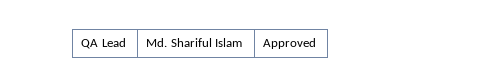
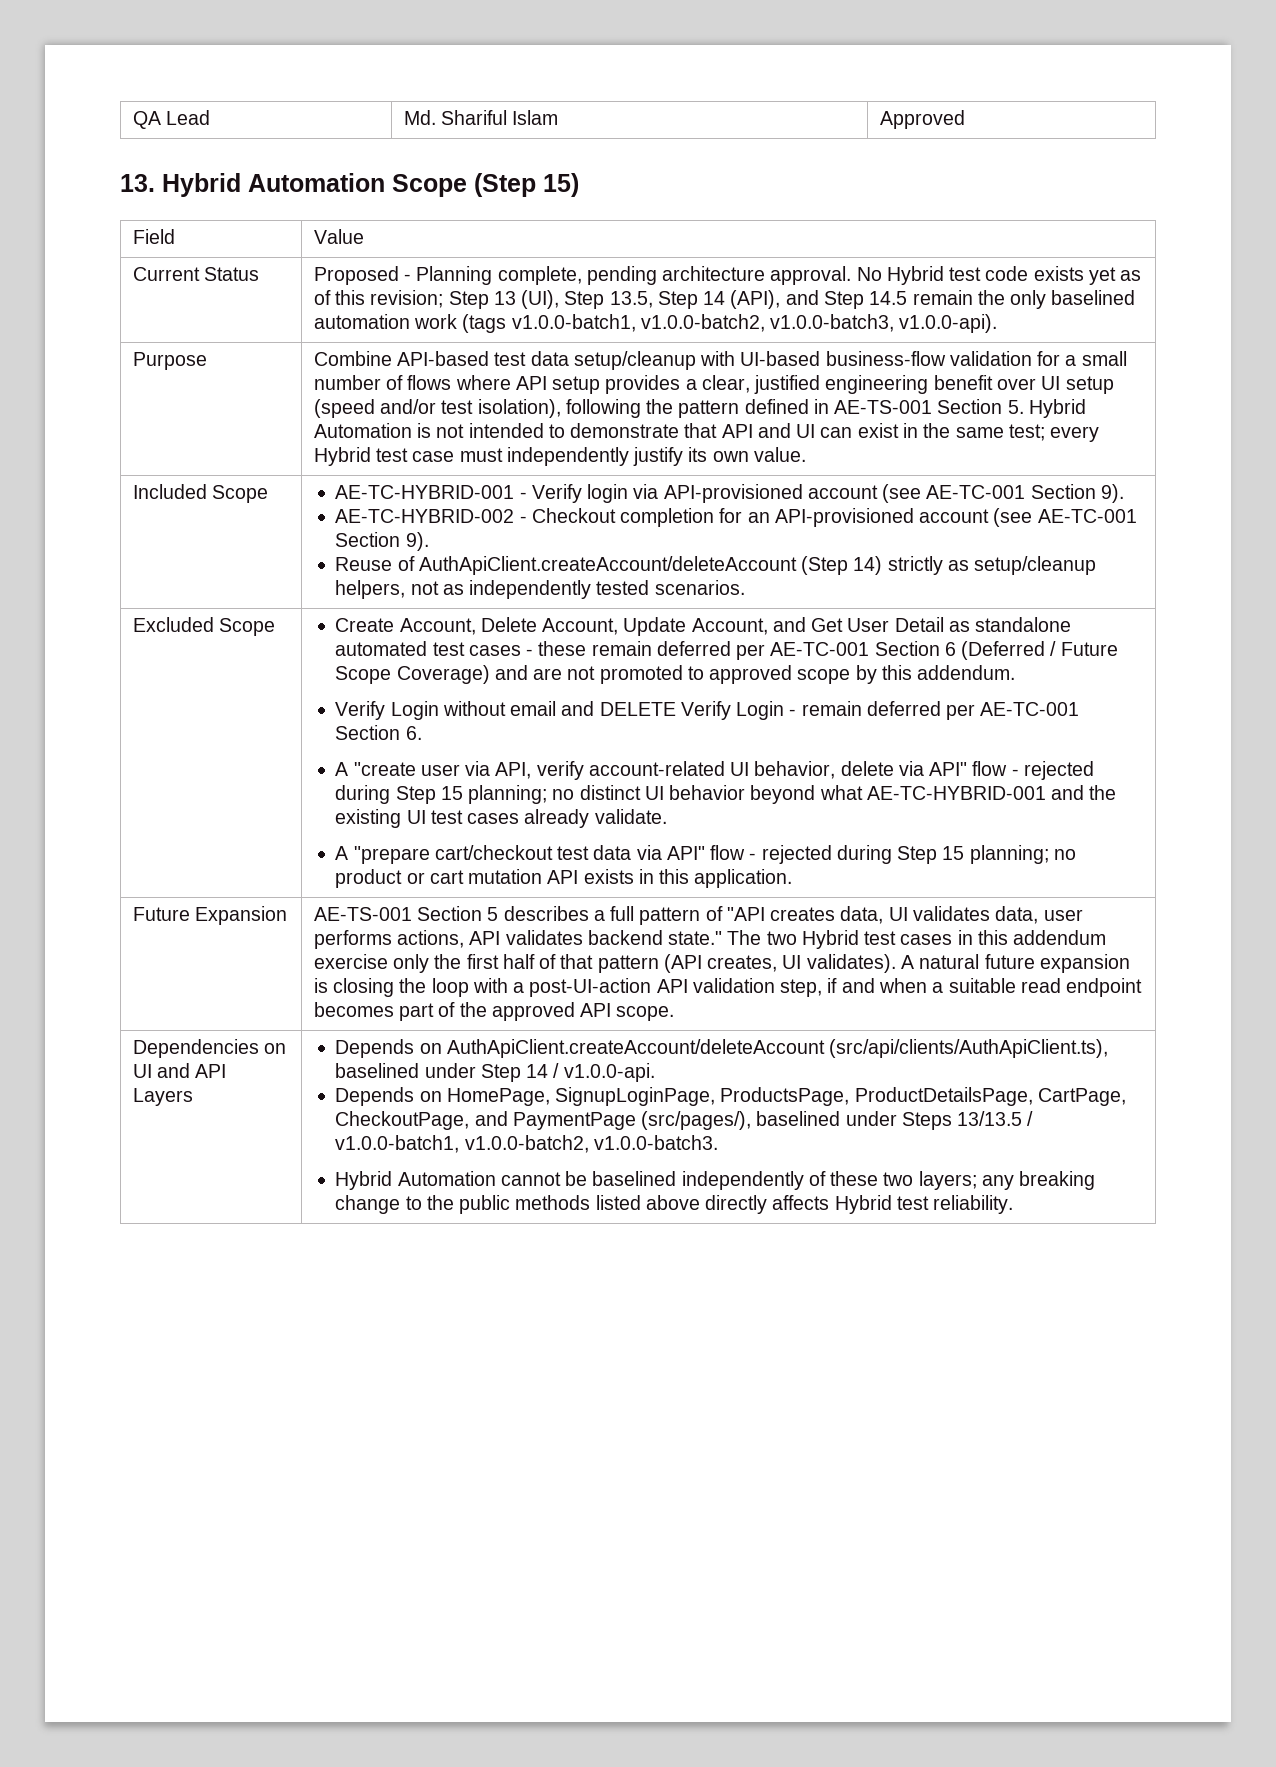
+ 13. Hybrid Automation Scope (Step 15)
+ Field | Value
+ Current Status | Proposed - Planning complete, pending architecture approval. No Hybrid test code exists yet as of this revision; Step 13 (UI), Step 13.5, Step 14 (API), and Step 14.5 remain the only baselined automation work (tags v1.0.0-batch1, v1.0.0-batch2, v1.0.0-batch3, v1.0.0-api).
+ Purpose | Combine API-based test data setup/cleanup with UI-based business-flow validation for a small number of flows where API setup provides a clear, justified engineering benefit over UI setup (speed and/or test isolation), following the pattern defined in AE-TS-001 Section 5. Hybrid Automation is not intended to demonstrate that API and UI can exist in the same test; every Hybrid test case must independently justify its own value.
+ Included Scope | AE-TC-HYBRID-001 - Verify login via API-provisioned account (see AE-TC-001 Section 9).
+ AE-TC-HYBRID-002 - Checkout completion for an API-provisioned account (see AE-TC-001 Section 9).
+ Reuse of AuthApiClient.createAccount/deleteAccount (Step 14) strictly as setup/cleanup helpers, not as independently tested scenarios.
+ Excluded Scope | Create Account, Delete Account, Update Account, and Get User Detail as standalone automated test cases - these remain deferred per AE-TC-001 Section 6 (Deferred / Future Scope Coverage) and are not promoted to approved scope by this addendum.
+ Verify Login without email and DELETE Verify Login - remain deferred per AE-TC-001 Section 6.
+ A "create user via API, verify account-related UI behavior, delete via API" flow - rejected during Step 15 planning; no distinct UI behavior beyond what AE-TC-HYBRID-001 and the existing UI test cases already validate.
+ A "prepare cart/checkout test data via API" flow - rejected during Step 15 planning; no product or cart mutation API exists in this application.
+ Future Expansion | AE-TS-001 Section 5 describes a full pattern of "API creates data, UI validates data, user performs actions, API validates backend state." The two Hybrid test cases in this addendum exercise only the first half of that pattern (API creates, UI validates). A natural future expansion is closing the loop with a post-UI-action API validation step, if and when a suitable read endpoint becomes part of the approved API scope.
+ Dependencies on UI and API Layers | Depends on AuthApiClient.createAccount/deleteAccount (src/api/clients/AuthApiClient.ts), baselined under Step 14 / v1.0.0-api.
+ Depends on HomePage, SignupLoginPage, ProductsPage, ProductDetailsPage, CartPage, CheckoutPage, and PaymentPage (src/pages/), baselined under Steps 13/13.5 / v1.0.0-batch1, v1.0.0-batch2, v1.0.0-batch3.
+ Hybrid Automation cannot be baselined independently of these two layers; any breaking change to the public methods listed above directly affects Hybrid test reliability.

